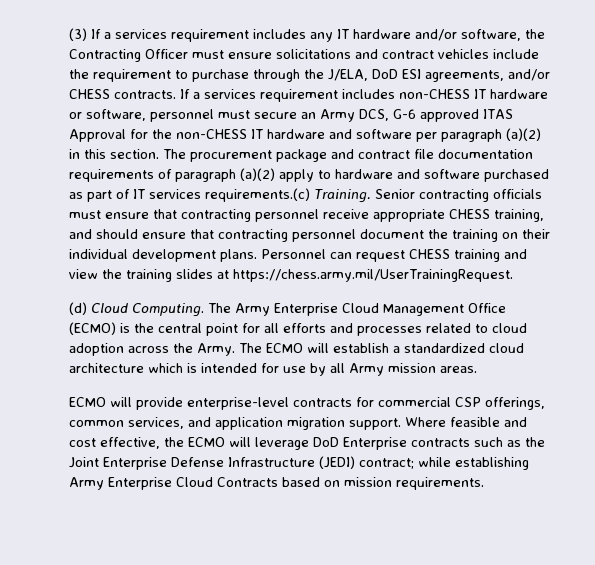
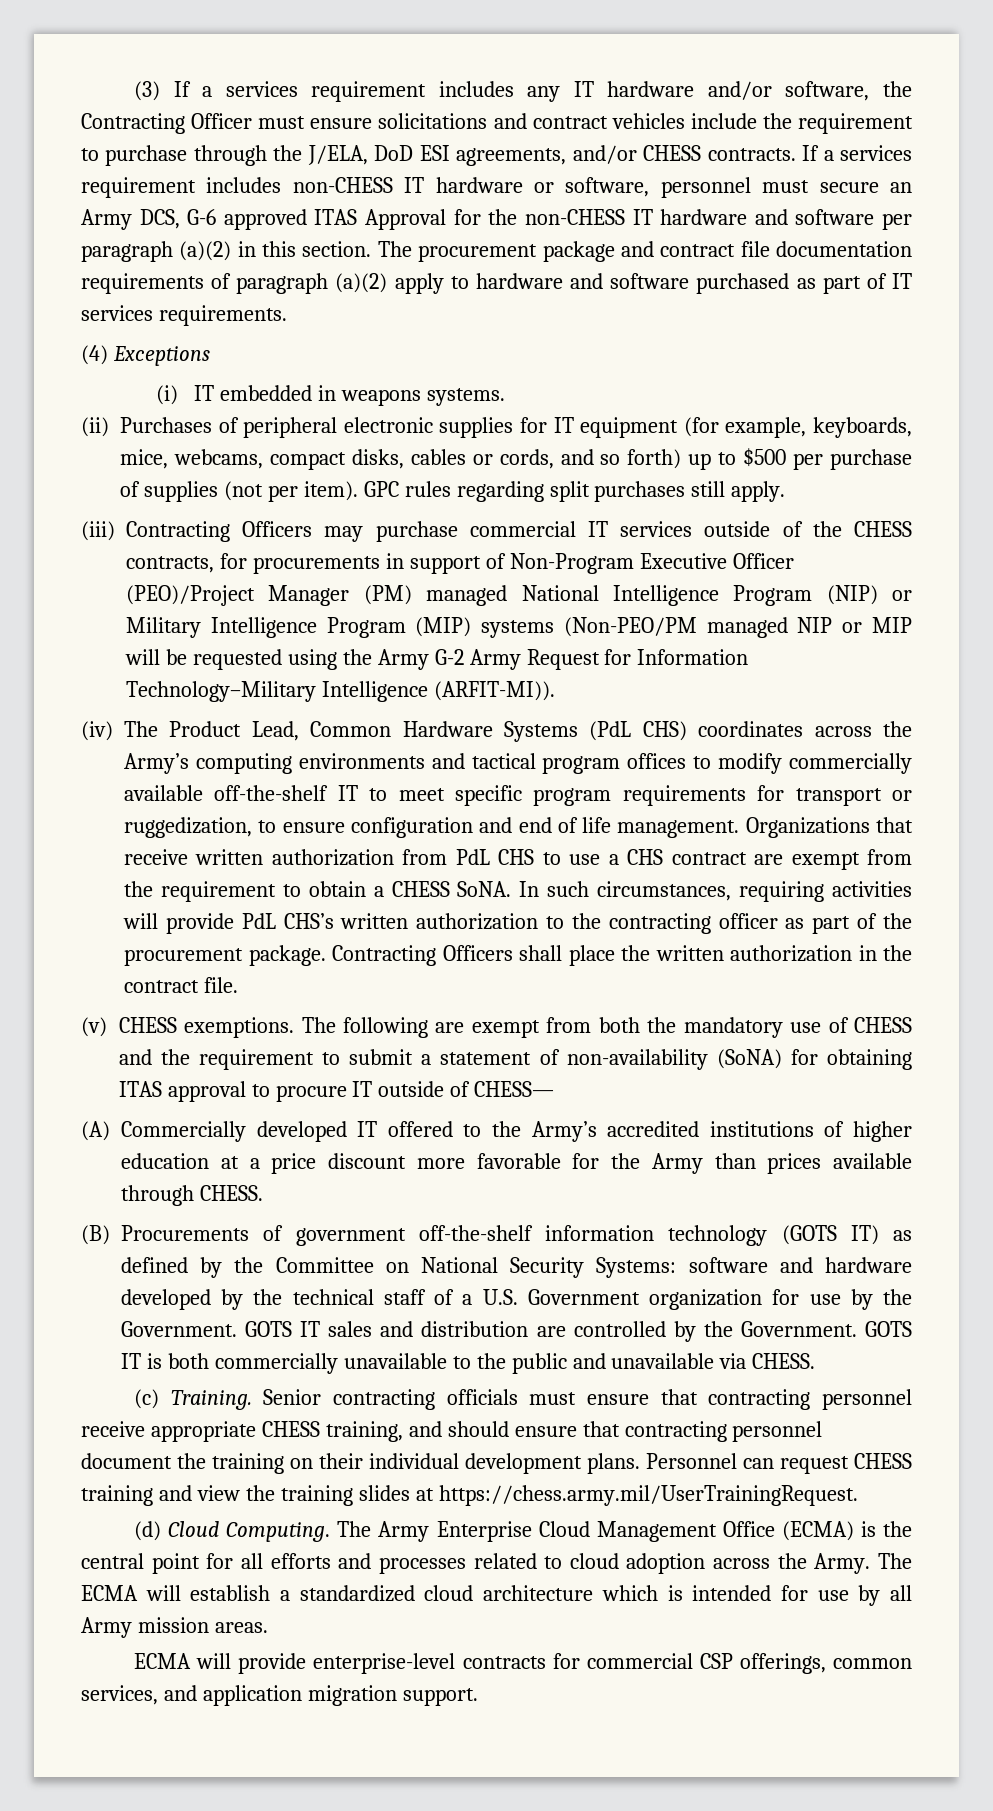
- The procurement package and contract file documentation requirements of paragraph (a)(2) apply to hardware and software purchased as part of IT services requirements.(c) Training.
+ The procurement package and contract file documentation requirements of paragraph (a)(2) apply to hardware and software purchased as part of IT services requirements.
+ (4) Exceptions
+ (i) IT embedded in weapons systems.
+ (ii) Purchases of peripheral electronic supplies for IT equipment (for example, keyboards, mice, webcams, compact disks, cables or cords, and so forth) up to $500 per purchase of supplies (not per item). GPC rules regarding split purchases still apply.
+ (iii) Contracting Officers may purchase commercial IT services outside of the CHESS contracts, for procurements in support of Non-Program Executive Officer (PEO)/Project Manager (PM) managed National Intelligence Program (NIP) or Military Intelligence Program (MIP) systems (Non-PEO/PM managed NIP or MIP will be requested using the Army G-2 Army Request for Information Technology–Military Intelligence (ARFIT-MI)).
+ (iv) The Product Lead, Common Hardware Systems (PdL CHS) coordinates across the Army’s computing environments and tactical program offices to modify commercially available off-the-shelf IT to meet specific program requirements for transport or ruggedization, to ensure configuration and end of life management. Organizations that receive written authorization from PdL CHS to use a CHS contract are exempt from the requirement to obtain a CHESS SoNA. In such circumstances, requiring activities will provide PdL CHS’s written authorization to the contracting officer as part of the procurement package. Contracting Officers shall place the written authorization in the contract file.
+ (v) CHESS exemptions. The following are exempt from both the mandatory use of CHESS and the requirement to submit a statement of non-availability (SoNA) for obtaining ITAS approval to procure IT outside of CHESS—
+ (A) Commercially developed IT offered to the Army’s accredited institutions of higher education at a price discount more favorable for the Army than prices available through CHESS.
+ (B) Procurements of government off-the-shelf information technology (GOTS IT) as defined by the Committee on National Security Systems: software and hardware developed by the technical staff of a U.S. Government organization for use by the Government. GOTS IT sales and distribution are controlled by the Government. GOTS IT is both commercially unavailable to the public and unavailable via CHESS.
+ (c) Training.
- The Army Enterprise Cloud Management Office (ECMO) is the central point for all efforts and processes related to cloud adoption across the Army.
+ The Army Enterprise Cloud Management Office (ECMA) is the central point for all efforts and processes related to cloud adoption across the Army.
- The ECMO will establish a standardized cloud architecture which is intended for use by all Army mission areas.
+ The ECMA will establish a standardized cloud architecture which is intended for use by all Army mission areas.
- ECMO will provide enterprise-level contracts for commercial CSP offerings, common services, and application migration support. Where feasible and cost effective, the ECMO will leverage DoD Enterprise contracts such as the Joint Enterprise Defense Infrastructure (JEDI) contract; while establishing Army Enterprise Cloud Contracts based on mission requirements.
+ ECMA will provide enterprise-level contracts for commercial CSP offerings, common services, and application migration support.

